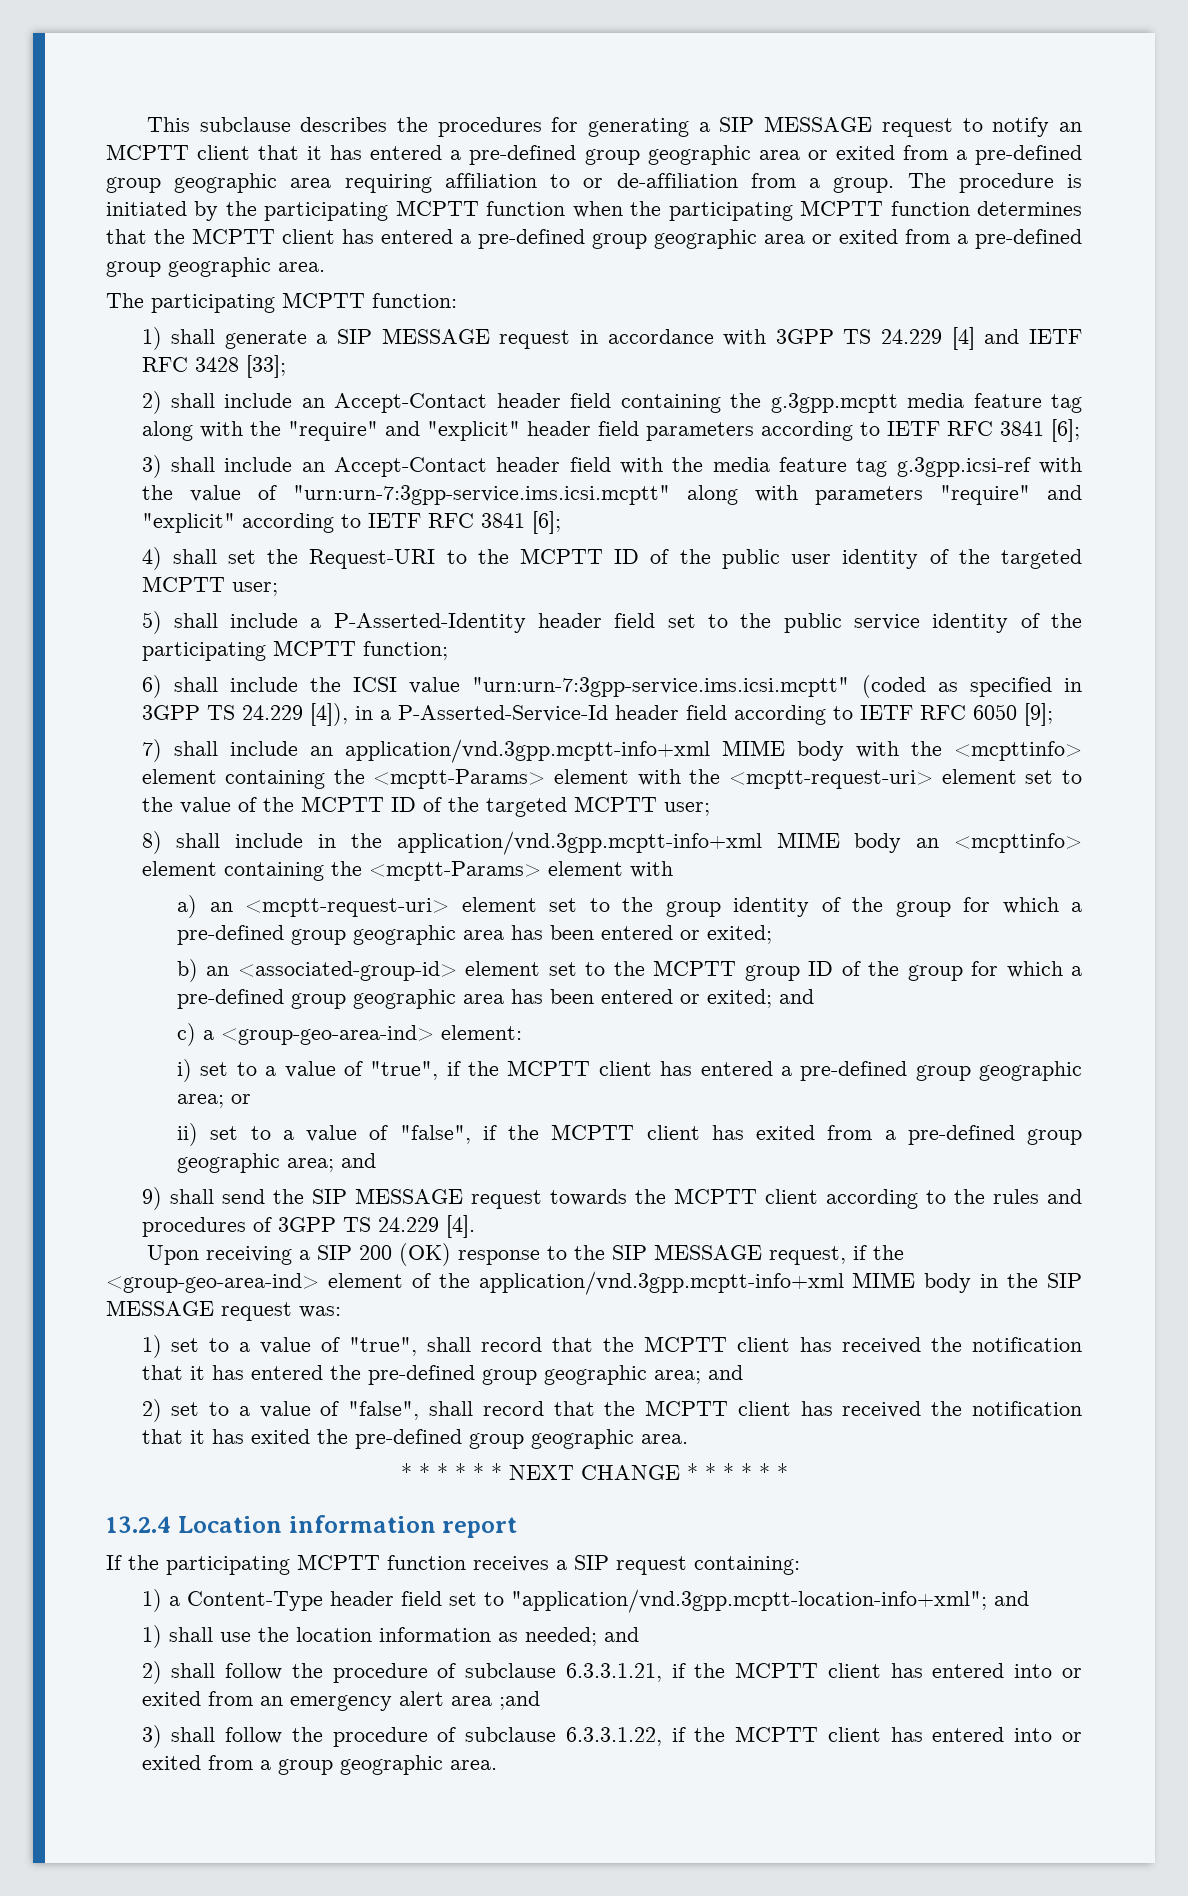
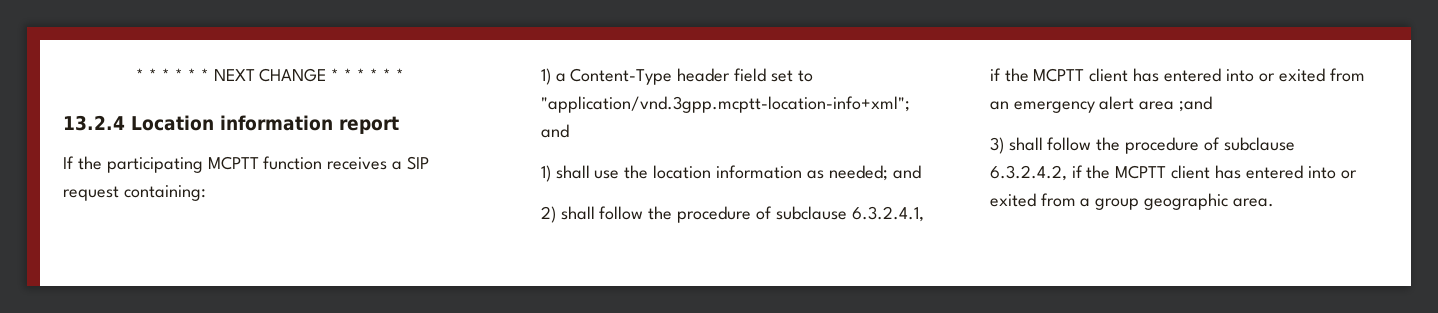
- This subclause describes the procedures for generating a SIP MESSAGE request to notify an MCPTT client that it has entered a pre-defined group geographic area or exited from a pre-defined group geographic area requiring affiliation to or de-affiliation from a group. The procedure is initiated by the participating MCPTT function when the participating MCPTT function determines that the MCPTT client has entered a pre-defined group geographic area or exited from a pre-defined group geographic area.
- The participating MCPTT function:
- 1) shall generate a SIP MESSAGE request in accordance with 3GPP TS 24.229 [4] and IETF RFC 3428 [33];
- 2) shall include an Accept-Contact header field containing the g.3gpp.mcptt media feature tag along with the "require" and "explicit" header field parameters according to IETF RFC 3841 [6];
- 3) shall include an Accept-Contact header field with the media feature tag g.3gpp.icsi-ref with the value of "urn:urn-7:3gpp-service.ims.icsi.mcptt" along with parameters "require" and "explicit" according to IETF RFC 3841 [6];
- 4) shall set the Request-URI to the MCPTT ID of the public user identity of the targeted MCPTT user;
- 5) shall include a P-Asserted-Identity header field set to the public service identity of the participating MCPTT function;
- 6) shall include the ICSI value "urn:urn-7:3gpp-service.ims.icsi.mcptt" (coded as specified in 3GPP TS 24.229 [4]), in a P-Asserted-Service-Id header field according to IETF RFC 6050 [9];
- 7) shall include an application/vnd.3gpp.mcptt-info+xml MIME body with the <mcpttinfo> element containing the <mcptt-Params> element with the <mcptt-request-uri> element set to the value of the MCPTT ID of the targeted MCPTT user;
- 8) shall include in the application/vnd.3gpp.mcptt-info+xml MIME body an <mcpttinfo> element containing the <mcptt-Params> element with
- a) an <mcptt-request-uri> element set to the group identity of the group for which a pre-defined group geographic area has been entered or exited;
- b) an <associated-group-id> element set to the MCPTT group ID of the group for which a pre-defined group geographic area has been entered or exited; and
- c) a <group-geo-area-ind> element:
- i) set to a value of "true", if the MCPTT client has entered a pre-defined group geographic area; or
- ii) set to a value of "false", if the MCPTT client has exited from a pre-defined group geographic area; and
- 9) shall send the SIP MESSAGE request towards the MCPTT client according to the rules and procedures of 3GPP TS 24.229 [4].
- Upon receiving a SIP 200 (OK) response to the SIP MESSAGE request, if the <group-geo-area-ind> element of the application/vnd.3gpp.mcptt-info+xml MIME body in the SIP MESSAGE request was:
- 1) set to a value of "true", shall record that the MCPTT client has received the notification that it has entered the pre-defined group geographic area; and
- 2) set to a value of "false", shall record that the MCPTT client has received the notification that it has exited the pre-defined group geographic area.
- 2) shall follow the procedure of subclause 6.3.3.1.21, if the MCPTT client has entered into or exited from an emergency alert area ;and
+ 2) shall follow the procedure of subclause 6.3.2.4.1, if the MCPTT client has entered into or exited from an emergency alert area ;and
- 3) shall follow the procedure of subclause 6.3.3.1.22, if the MCPTT client has entered into or exited from a group geographic area.
+ 3) shall follow the procedure of subclause 6.3.2.4.2, if the MCPTT client has entered into or exited from a group geographic area.

